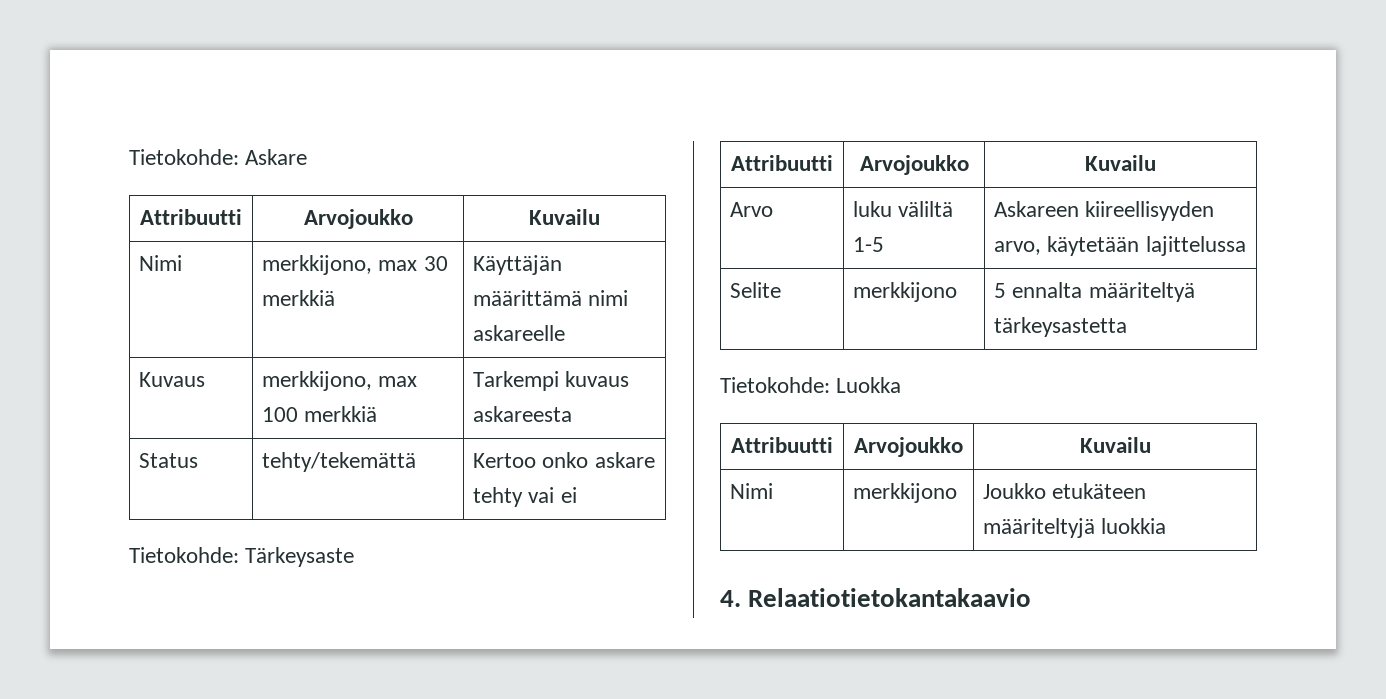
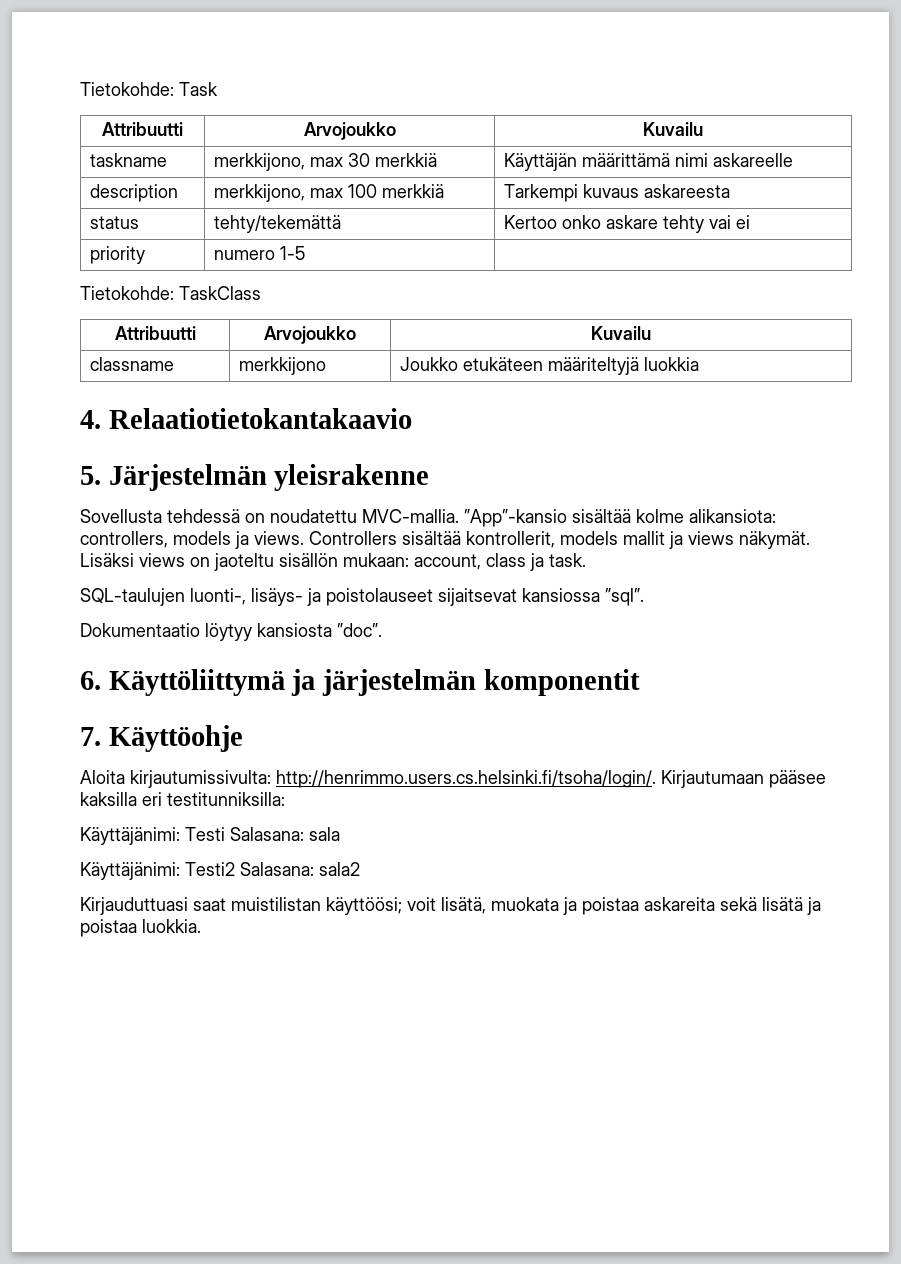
- Tietokohde: Askare
+ Tietokohde: Task
  Attribuutti | Arvojoukko | Kuvailu
- Nimi | merkkijono, max 30 merkkiä | Käyttäjän määrittämä nimi askareelle
+ taskname | merkkijono, max 30 merkkiä | Käyttäjän määrittämä nimi askareelle
- Kuvaus | merkkijono, max 100 merkkiä | Tarkempi kuvaus askareesta
+ description | merkkijono, max 100 merkkiä | Tarkempi kuvaus askareesta
- Status | tehty/tekemättä | Kertoo onko askare tehty vai ei
+ status | tehty/tekemättä | Kertoo onko askare tehty vai ei
- Tietokohde: Tärkeysaste
+ priority | numero 1-5 |
+ Tietokohde: TaskClass
  Attribuutti | Arvojoukko | Kuvailu
- Arvo | luku väliltä 1-5 | Askareen kiireellisyyden arvo, käytetään lajittelussa
- Selite | merkkijono | 5 ennalta määriteltyä tärkeysastetta
- Tietokohde: Luokka
- Attribuutti | Arvojoukko | Kuvailu
- Nimi | merkkijono | Joukko etukäteen määriteltyjä luokkia
+ classname | merkkijono | Joukko etukäteen määriteltyjä luokkia
+ 5. Järjestelmän yleisrakenne
+ Sovellusta tehdessä on noudatettu MVC-mallia. ”App”-kansio sisältää kolme alikansiota: controllers, models ja views. Controllers sisältää kontrollerit, models mallit ja views näkymät. Lisäksi views on jaoteltu sisällön mukaan: account, class ja task.
+ SQL-taulujen luonti-, lisäys- ja poistolauseet sijaitsevat kansiossa ”sql”.
+ Dokumentaatio löytyy kansiosta ”doc”.
+ 6. Käyttöliittymä ja järjestelmän komponentit
+ 7. Käyttöohje
+ Aloita kirjautumissivulta: http://henrimmo.users.cs.helsinki.fi/tsoha/login/. Kirjautumaan pääsee kaksilla eri testitunniksilla:
+ Käyttäjänimi: Testi Salasana: sala
+ Käyttäjänimi: Testi2 Salasana: sala2
+ Kirjauduttuasi saat muistilistan käyttöösi; voit lisätä, muokata ja poistaa askareita sekä lisätä ja poistaa luokkia.

